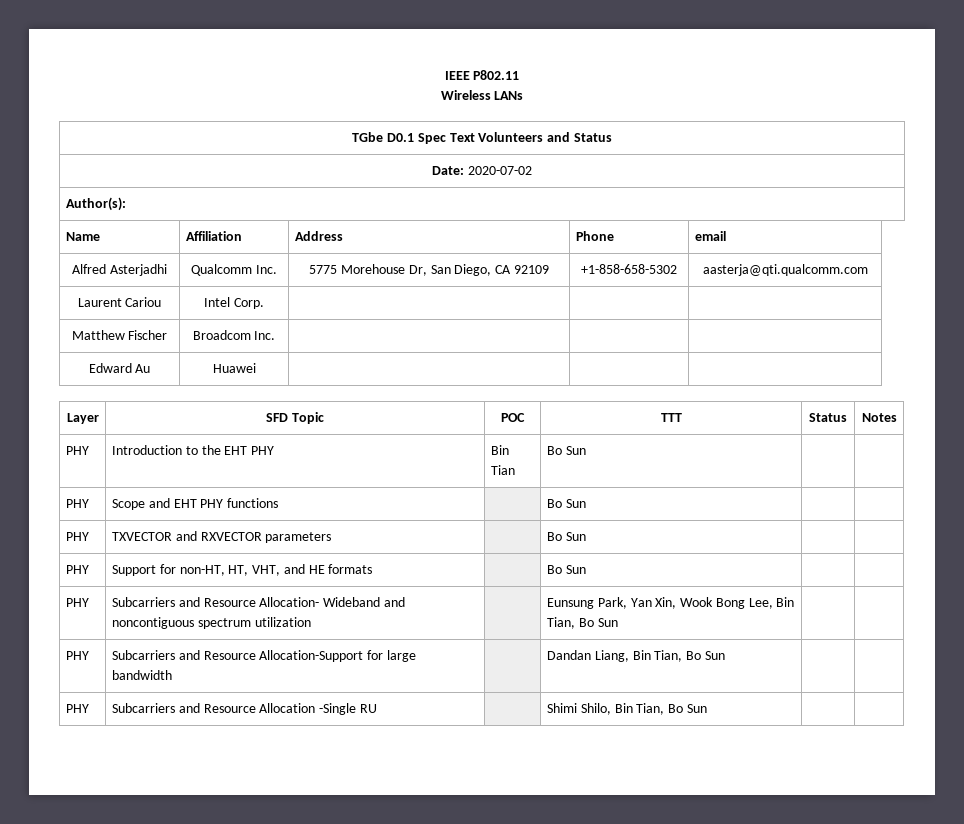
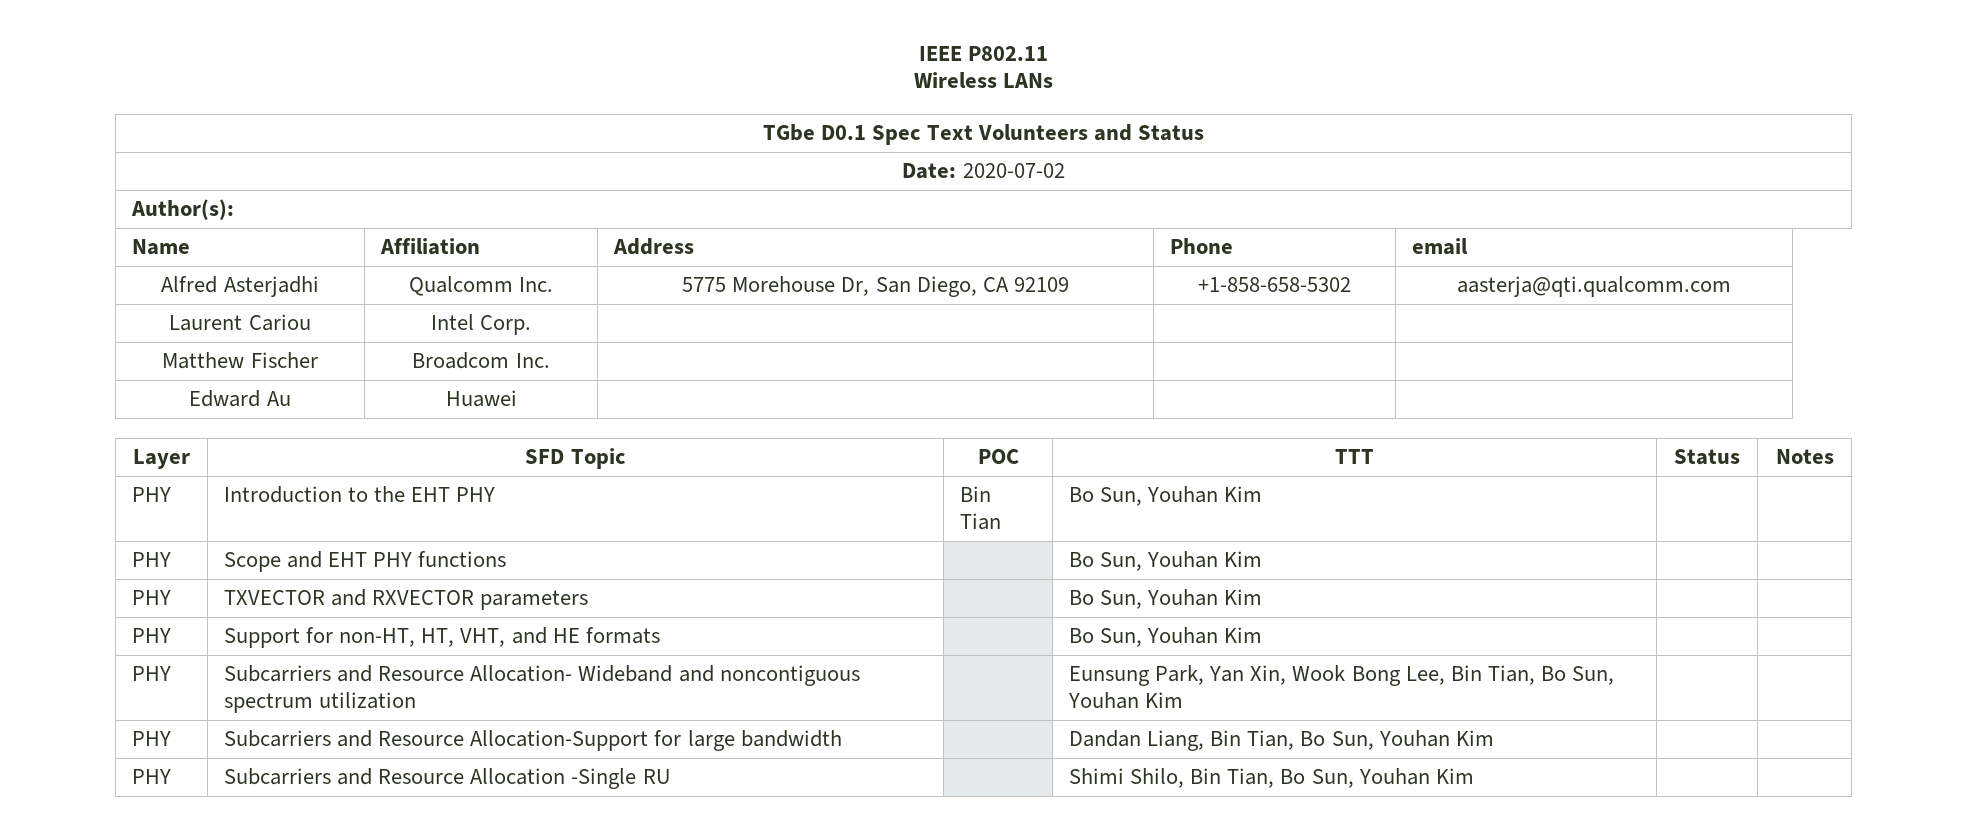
- PHY | Introduction to the EHT PHY | Bin Tian | Bo Sun | |
+ PHY | Introduction to the EHT PHY | Bin Tian | Bo Sun, Youhan Kim | |
- PHY | Scope and EHT PHY functions | | Bo Sun | |
+ PHY | Scope and EHT PHY functions | | Bo Sun, Youhan Kim | |
- PHY | TXVECTOR and RXVECTOR parameters | | Bo Sun | |
+ PHY | TXVECTOR and RXVECTOR parameters | | Bo Sun, Youhan Kim | |
- PHY | Support for non-HT, HT, VHT, and HE formats | | Bo Sun | |
+ PHY | Support for non-HT, HT, VHT, and HE formats | | Bo Sun, Youhan Kim | |
- PHY | Subcarriers and Resource Allocation- Wideband and noncontiguous spectrum utilization | | Eunsung Park, Yan Xin, Wook Bong Lee, Bin Tian, Bo Sun | |
+ PHY | Subcarriers and Resource Allocation- Wideband and noncontiguous spectrum utilization | | Eunsung Park, Yan Xin, Wook Bong Lee, Bin Tian, Bo Sun, Youhan Kim | |
- PHY | Subcarriers and Resource Allocation-Support for large bandwidth | | Dandan Liang, Bin Tian, Bo Sun | |
+ PHY | Subcarriers and Resource Allocation-Support for large bandwidth | | Dandan Liang, Bin Tian, Bo Sun, Youhan Kim | |
- PHY | Subcarriers and Resource Allocation -Single RU | | Shimi Shilo, Bin Tian, Bo Sun | |
+ PHY | Subcarriers and Resource Allocation -Single RU | | Shimi Shilo, Bin Tian, Bo Sun, Youhan Kim | |

